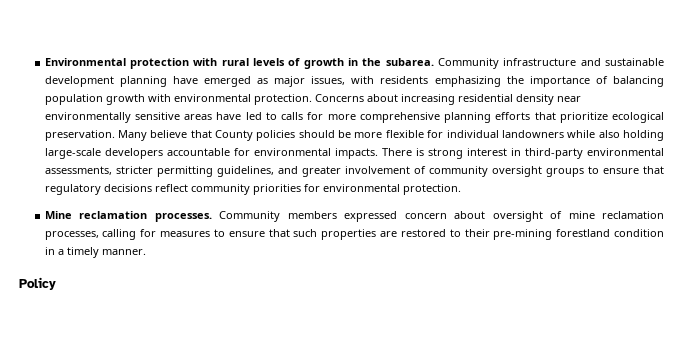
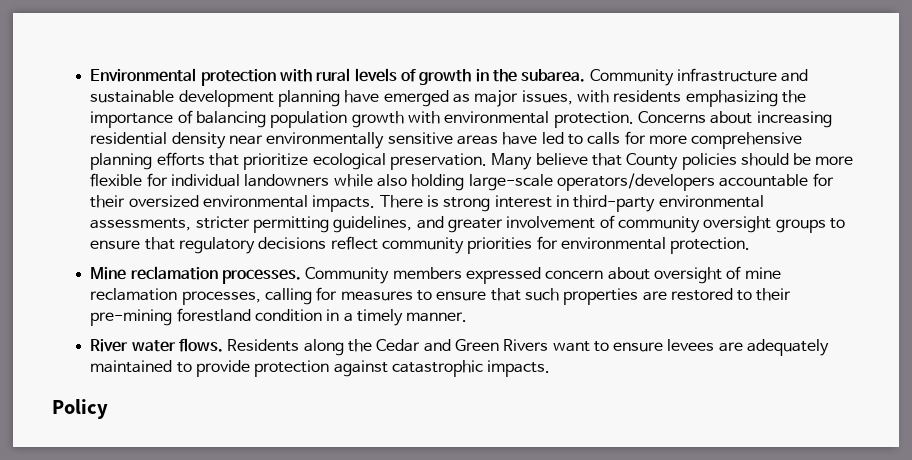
- Many believe that County policies should be more flexible for individual landowners while also holding large-scale developers accountable for environmental impacts.
+ Many believe that County policies should be more flexible for individual landowners while also holding large-scale operators/developers accountable for their oversized environmental impacts.
+ River water flows. Residents along the Cedar and Green Rivers want to ensure levees are adequately maintained to provide protection against catastrophic impacts.

